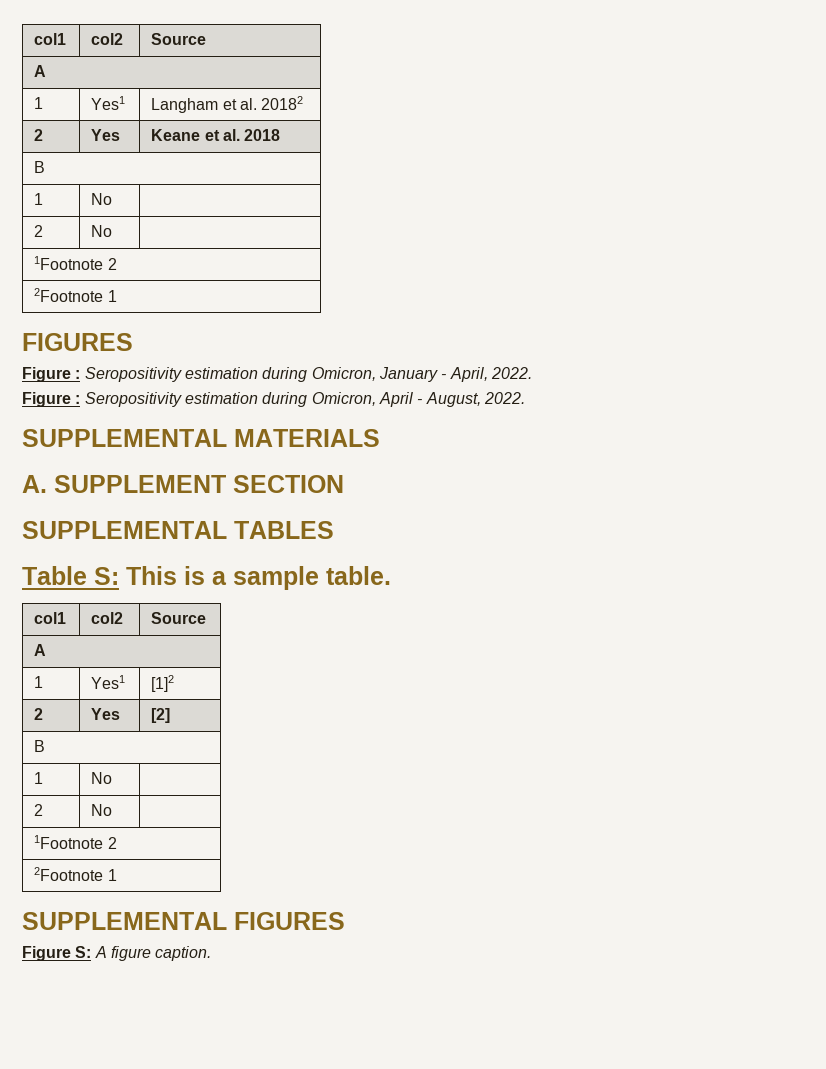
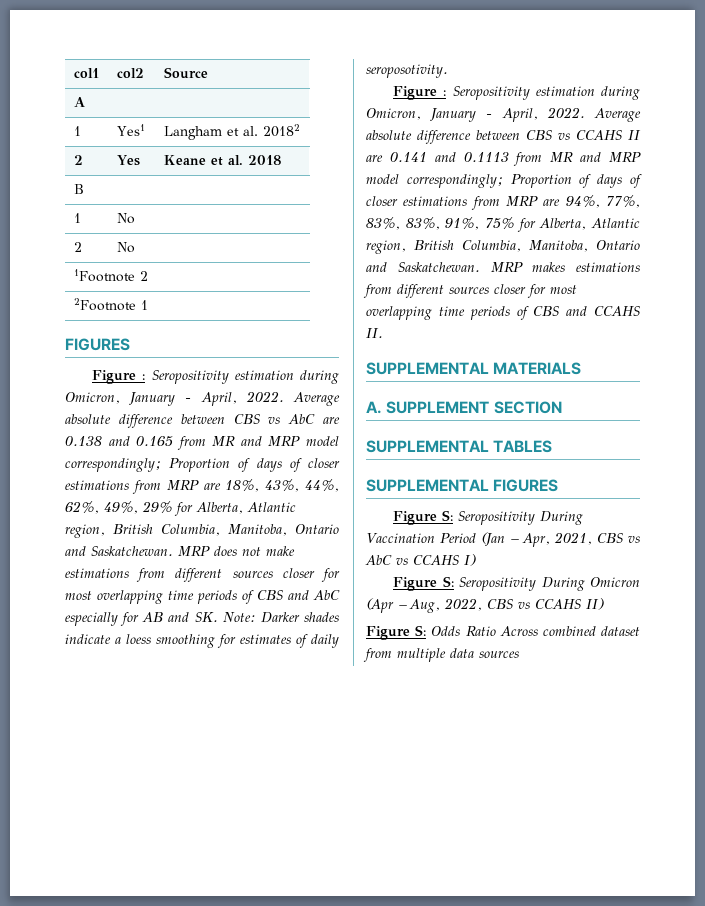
- Figure : Seropositivity estimation during Omicron, January - April, 2022.
- Figure : Seropositivity estimation during Omicron, April - August, 2022.
+ Figure : Seropositivity estimation during Omicron, January - April, 2022. Average absolute difference between CBS vs AbC are 0.138 and 0.165 from MR and MRP model correspondingly; Proportion of days of closer estimations from MRP are 18%, 43%, 44%, 62%, 49%, 29% for Alberta, Atlantic region, British Columbia, Manitoba, Ontario and Saskatchewan. MRP does not make estimations from different sources closer for most overlapping time periods of CBS and AbC especially for AB and SK. Note: Darker shades indicate a loess smoothing for estimates of daily seroposotivity.
+ Figure : Seropositivity estimation during Omicron, January - April, 2022. Average absolute difference between CBS vs CCAHS II are 0.141 and 0.1113 from MR and MRP model correspondingly; Proportion of days of closer estimations from MRP are 94%, 77%, 83%, 83%, 91%, 75% for Alberta, Atlantic region, British Columbia, Manitoba, Ontario and Saskatchewan. MRP makes estimations from different sources closer for most overlapping time periods of CBS and CCAHS II.
- Table S: This is a sample table.
- col1 | col2 | Source
- A
- 1 | Yes1 | [1]2
- 2 | Yes | [2]
- B
- 1 | No |
- 2 | No |
- 1Footnote 2
- 2Footnote 1
  SUPPLEMENTAL FIGURES
- Figure S: A figure caption.
+ Figure S: Seropositivity During Vaccination Period (Jan – Apr, 2021, CBS vs AbC vs CCAHS I)
+ Figure S: Seropositivity During Omicron (Apr – Aug, 2022, CBS vs CCAHS II)
+ Figure S: Odds Ratio Across combined dataset from multiple data sources

